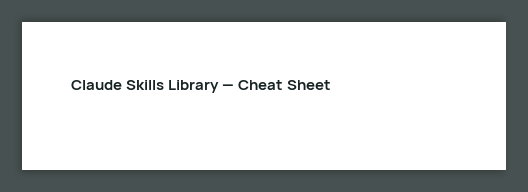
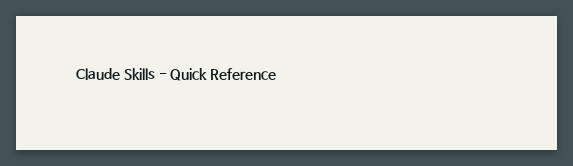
- Claude Skills Library — Cheat Sheet
+ Claude Skills - Quick Reference

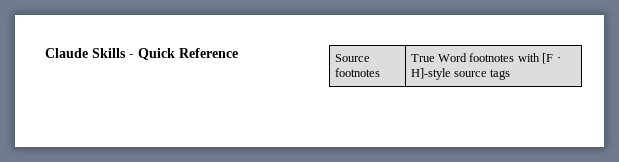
+ Source footnotes | True Word footnotes with [F · H]-style source tags

